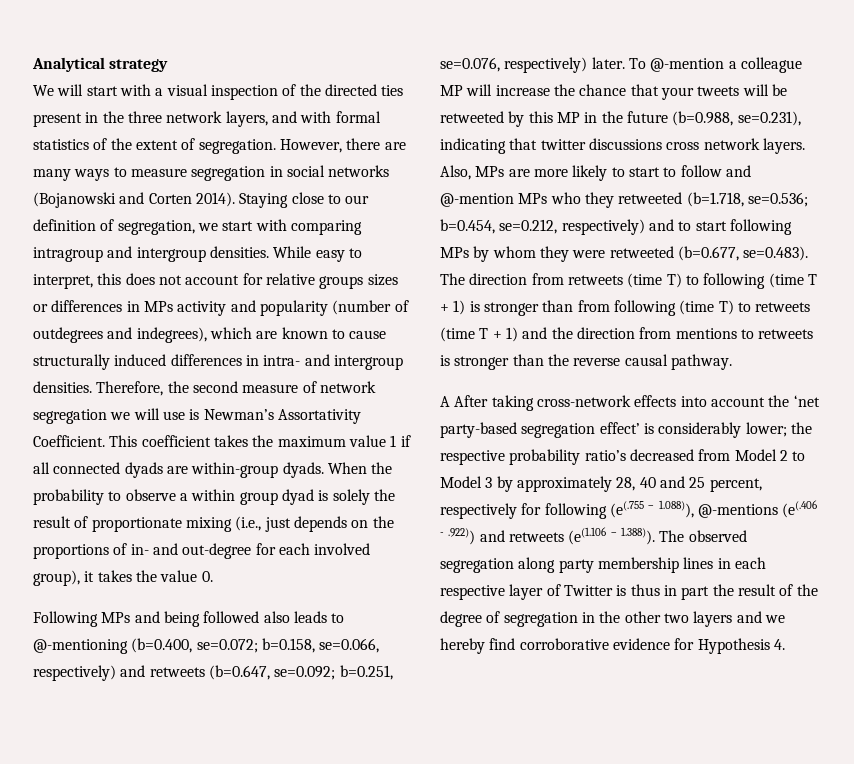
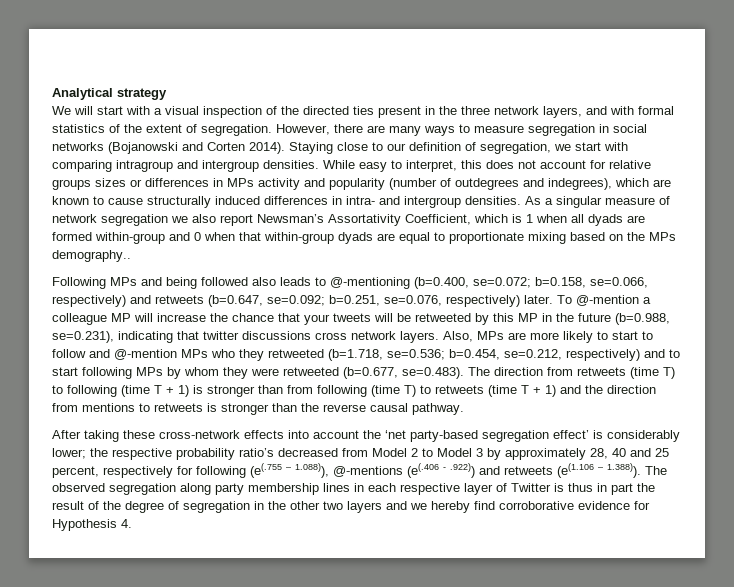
- Therefore, the second measure of network segregation we will use is Newman’s Assortativity Coefficient. This coefficient takes the maximum value 1 if all connected dyads are within-group dyads. When the probability to observe a within group dyad is solely the result of proportionate mixing (i.e., just depends on the proportions of in- and out-degree for each involved group), it takes the value 0.
+ As a singular measure of network segregation we also report Newsman’s Assortativity Coefficient, which is 1 when all dyads are formed within-group and 0 when that within-group dyads are equal to proportionate mixing based on the MPs demography..
- A After taking cross-network effects into account the ‘net party-based segregation effect’ is considerably lower;
+ After taking these cross-network effects into account the ‘net party-based segregation effect’ is considerably lower;

